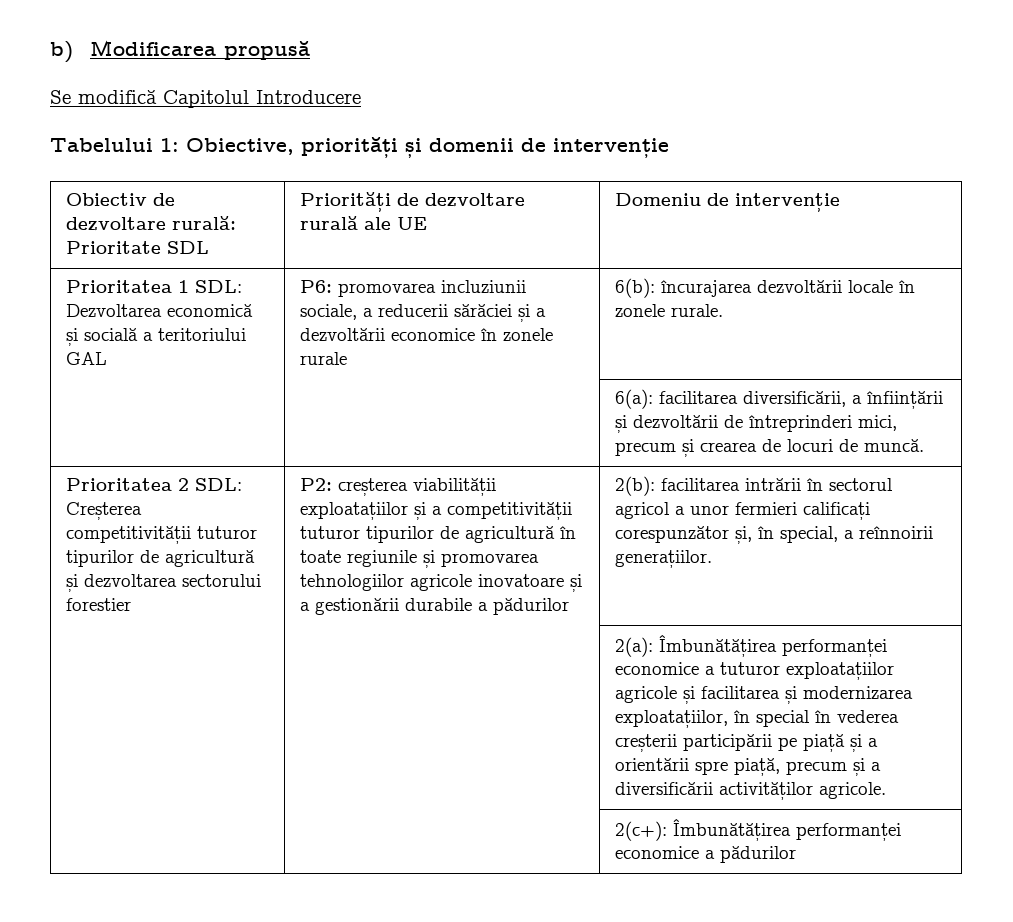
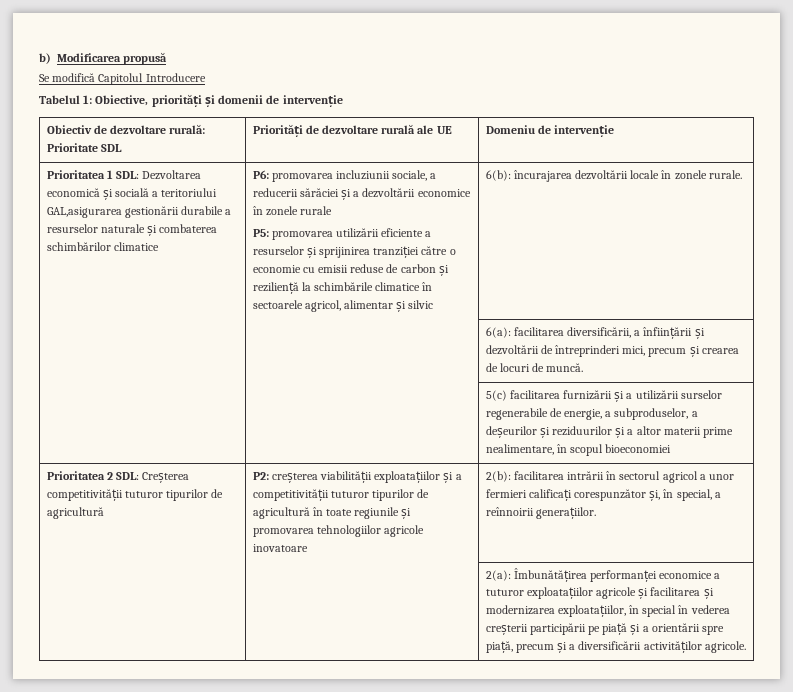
- Tabelului 1: Obiective, priorități și domenii de intervenție
+ Tabelul 1: Obiective, priorități și domenii de intervenție
- Prioritatea 1 SDL: Dezvoltarea economică și socială a teritoriului GAL
+ Prioritatea 1 SDL: Dezvoltarea economică și socială a teritoriului GAL,asigurarea gestionării durabile a resurselor naturale și combaterea schimbărilor climatice
+ P5: promovarea utilizării eficiente a resurselor și sprijinirea tranziției către o economie cu emisii reduse de carbon și reziliență la schimbările climatice în sectoarele agricol, alimentar și silvic
+ | | 5(c) facilitarea furnizării și a utilizării surselor regenerabile de energie, a subproduselor, a deșeurilor și reziduurilor și a altor materii prime nealimentare, în scopul bioeconomiei
- Prioritatea 2 SDL: Creșterea competitivității tuturor tipurilor de agricultură și dezvoltarea sectorului forestier
+ Prioritatea 2 SDL: Creșterea competitivității tuturor tipurilor de agricultură
- P2: creșterea viabilității exploatațiilor și a competitivității tuturor tipurilor de agricultură în toate regiunile și promovarea tehnologiilor agricole inovatoare și a gestionării durabile a pădurilor
+ P2: creșterea viabilității exploatațiilor și a competitivității tuturor tipurilor de agricultură în toate regiunile și promovarea tehnologiilor agricole inovatoare
- | | 2(c+): Îmbunătățirea performanței economice a pădurilor

